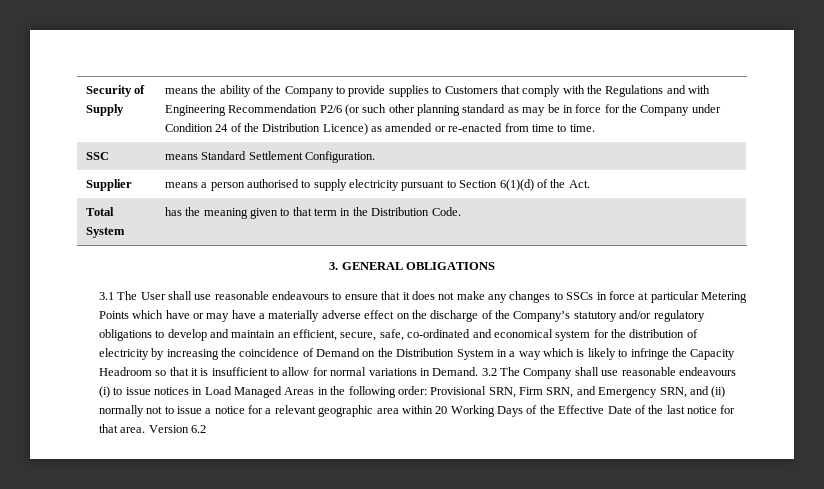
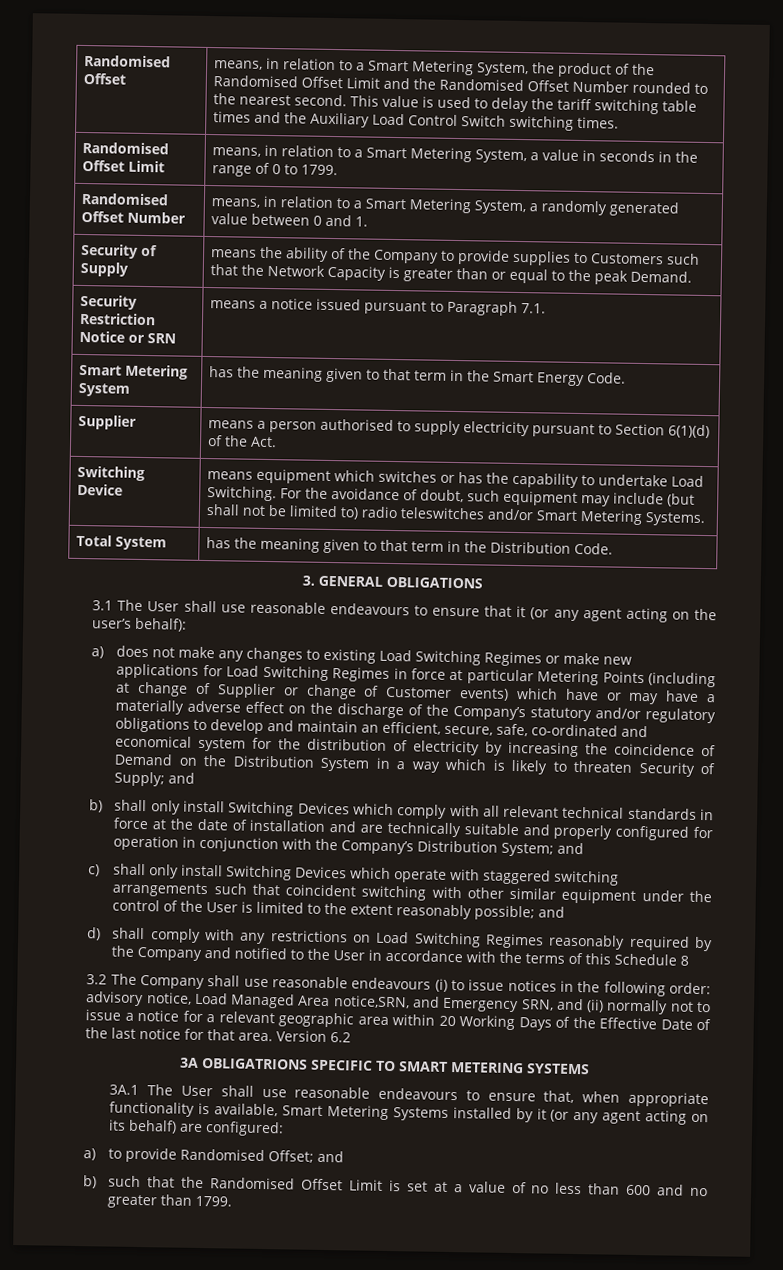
+ Randomised Offset | means, in relation to a Smart Metering System, the product of the Randomised Offset Limit and the Randomised Offset Number rounded to the nearest second. This value is used to delay the tariff switching table times and the Auxiliary Load Control Switch switching times.
+ Randomised Offset Limit | means, in relation to a Smart Metering System, a value in seconds in the range of 0 to 1799.
+ Randomised Offset Number | means, in relation to a Smart Metering System, a randomly generated value between 0 and 1.
- Security of Supply | means the ability of the Company to provide supplies to Customers that comply with the Regulations and with Engineering Recommendation P2/6 (or such other planning standard as may be in force for the Company under Condition 24 of the Distribution Licence) as amended or re-enacted from time to time.
- SSC | means Standard Settlement Configuration.
+ Security of Supply | means the ability of the Company to provide supplies to Customers such that the Network Capacity is greater than or equal to the peak Demand.
+ Security Restriction Notice or SRN | means a notice issued pursuant to Paragraph 7.1.
+ Smart Metering System | has the meaning given to that term in the Smart Energy Code.
+ Switching Device | means equipment which switches or has the capability to undertake Load Switching. For the avoidance of doubt, such equipment may include (but shall not be limited to) radio teleswitches and/or Smart Metering Systems.
- 3.1 The User shall use reasonable endeavours to ensure that it does not make any changes to SSCs in force at particular Metering Points which have or may have a materially adverse effect on the discharge of the Company’s statutory and/or regulatory obligations to develop and maintain an efficient, secure, safe, co-ordinated and economical system for the distribution of electricity by increasing the coincidence of Demand on the Distribution System in a way which is likely to infringe the Capacity Headroom so that it is insufficient to allow for normal variations in Demand. 3.2 The Company shall use reasonable endeavours (i) to issue notices in Load Managed Areas in the following order: Provisional SRN, Firm SRN, and Emergency SRN, and (ii) normally not to issue a notice for a relevant geographic area within 20 Working Days of the Effective Date of the last notice for that area.
+ 3.1 The User shall use reasonable endeavours to ensure that it (or any agent acting on the user’s behalf):
+ a) does not make any changes to existing Load Switching Regimes or make new applications for Load Switching Regimes in force at particular Metering Points (including at change of Supplier or change of Customer events) which have or may have a materially adverse effect on the discharge of the Company’s statutory and/or regulatory obligations to develop and maintain an efficient, secure, safe, co-ordinated and economical system for the distribution of electricity by increasing the coincidence of Demand on the Distribution System in a way which is likely to threaten Security of Supply; and
+ b) shall only install Switching Devices which comply with all relevant technical standards in force at the date of installation and are technically suitable and properly configured for operation in conjunction with the Company’s Distribution System; and
+ c) shall only install Switching Devices which operate with staggered switching arrangements such that coincident switching with other similar equipment under the control of the User is limited to the extent reasonably possible; and
+ d) shall comply with any restrictions on Load Switching Regimes reasonably required by the Company and notified to the User in accordance with the terms of this Schedule 8
+ 3.2 The Company shall use reasonable endeavours (i) to issue notices in the following order: advisory notice, Load Managed Area notice,SRN, and Emergency SRN, and (ii) normally not to issue a notice for a relevant geographic area within 20 Working Days of the Effective Date of the last notice for that area.
+ 3A OBLIGATRIONS SPECIFIC TO SMART METERING SYSTEMS
+ 3A.1 The User shall use reasonable endeavours to ensure that, when appropriate functionality is available, Smart Metering Systems installed by it (or any agent acting on its behalf) are configured:
+ a) to provide Randomised Offset; and
+ b) such that the Randomised Offset Limit is set at a value of no less than 600 and no greater than 1799.

